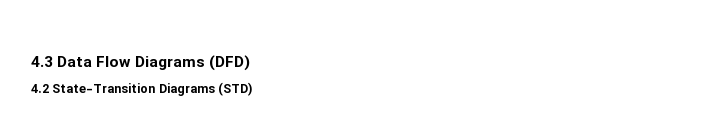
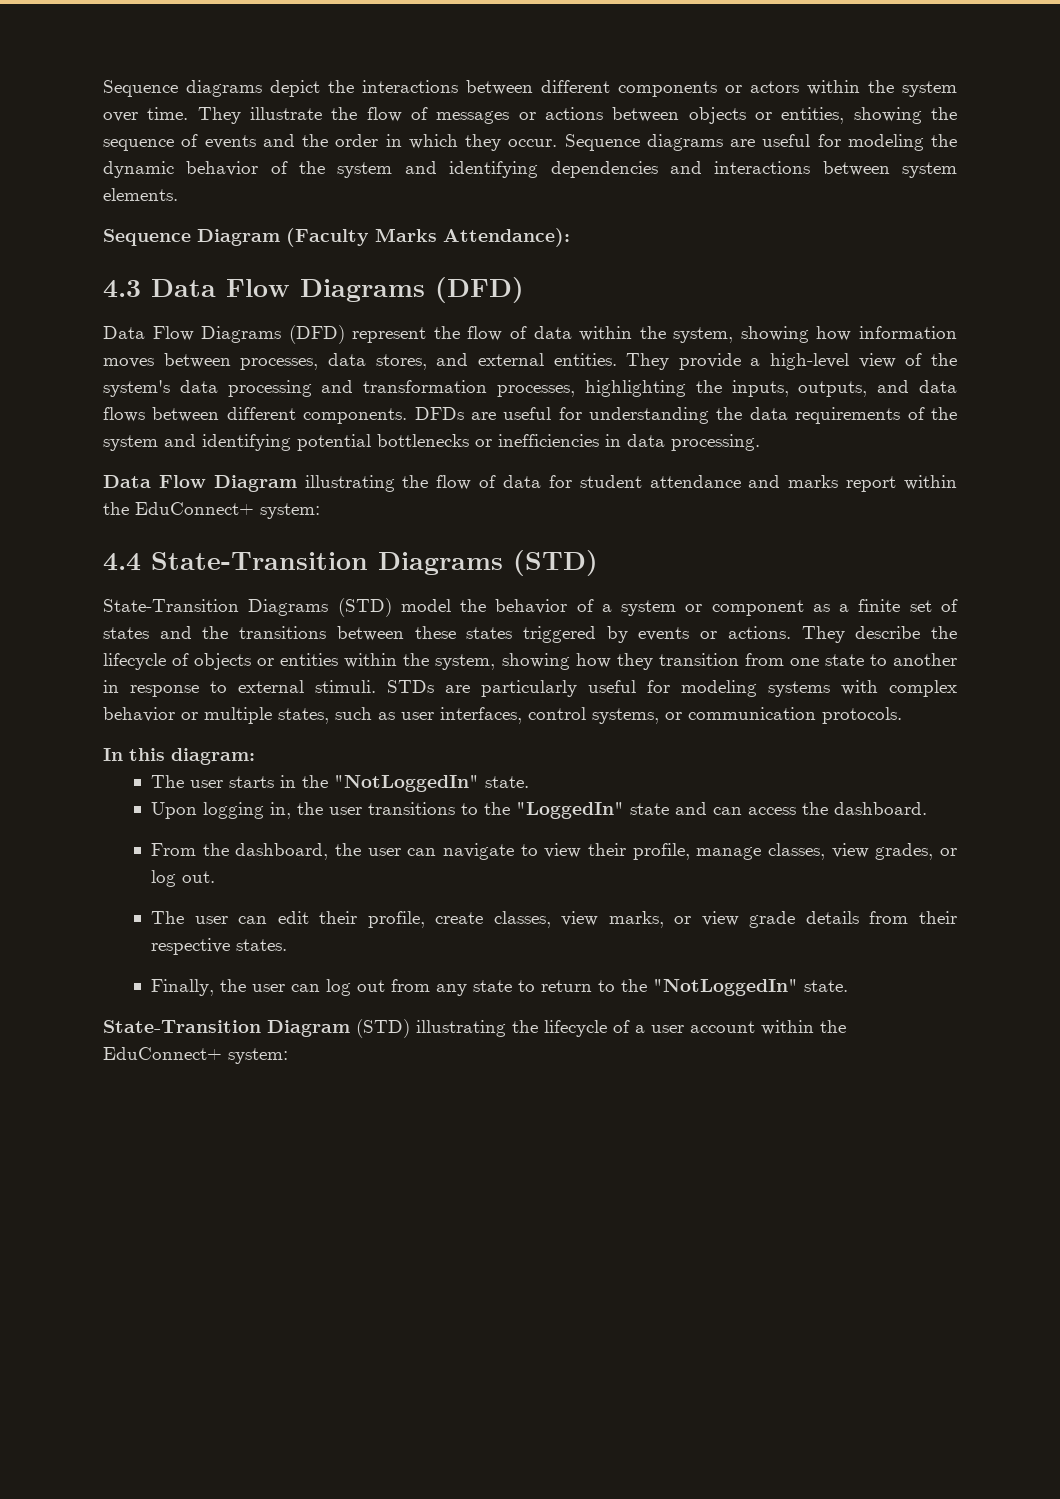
+ Sequence diagrams depict the interactions between different components or actors within the system over time. They illustrate the flow of messages or actions between objects or entities, showing the sequence of events and the order in which they occur. Sequence diagrams are useful for modeling the dynamic behavior of the system and identifying dependencies and interactions between system elements.
+ Sequence Diagram (Faculty Marks Attendance):
- 4.2 State-Transition Diagrams (STD)
+ Data Flow Diagrams (DFD) represent the flow of data within the system, showing how information moves between processes, data stores, and external entities. They provide a high-level view of the system's data processing and transformation processes, highlighting the inputs, outputs, and data flows between different components. DFDs are useful for understanding the data requirements of the system and identifying potential bottlenecks or inefficiencies in data processing.
+ Data Flow Diagram illustrating the flow of data for student attendance and marks report within the EduConnect+ system:
+ 4.4 State-Transition Diagrams (STD)
+ State-Transition Diagrams (STD) model the behavior of a system or component as a finite set of states and the transitions between these states triggered by events or actions. They describe the lifecycle of objects or entities within the system, showing how they transition from one state to another in response to external stimuli. STDs are particularly useful for modeling systems with complex behavior or multiple states, such as user interfaces, control systems, or communication protocols.
+ In this diagram:
+ The user starts in the "NotLoggedIn" state.
+ Upon logging in, the user transitions to the "LoggedIn" state and can access the dashboard.
+ From the dashboard, the user can navigate to view their profile, manage classes, view grades, or log out.
+ The user can edit their profile, create classes, view marks, or view grade details from their respective states.
+ Finally, the user can log out from any state to return to the "NotLoggedIn" state.
+ State-Transition Diagram (STD) illustrating the lifecycle of a user account within the EduConnect+ system:

